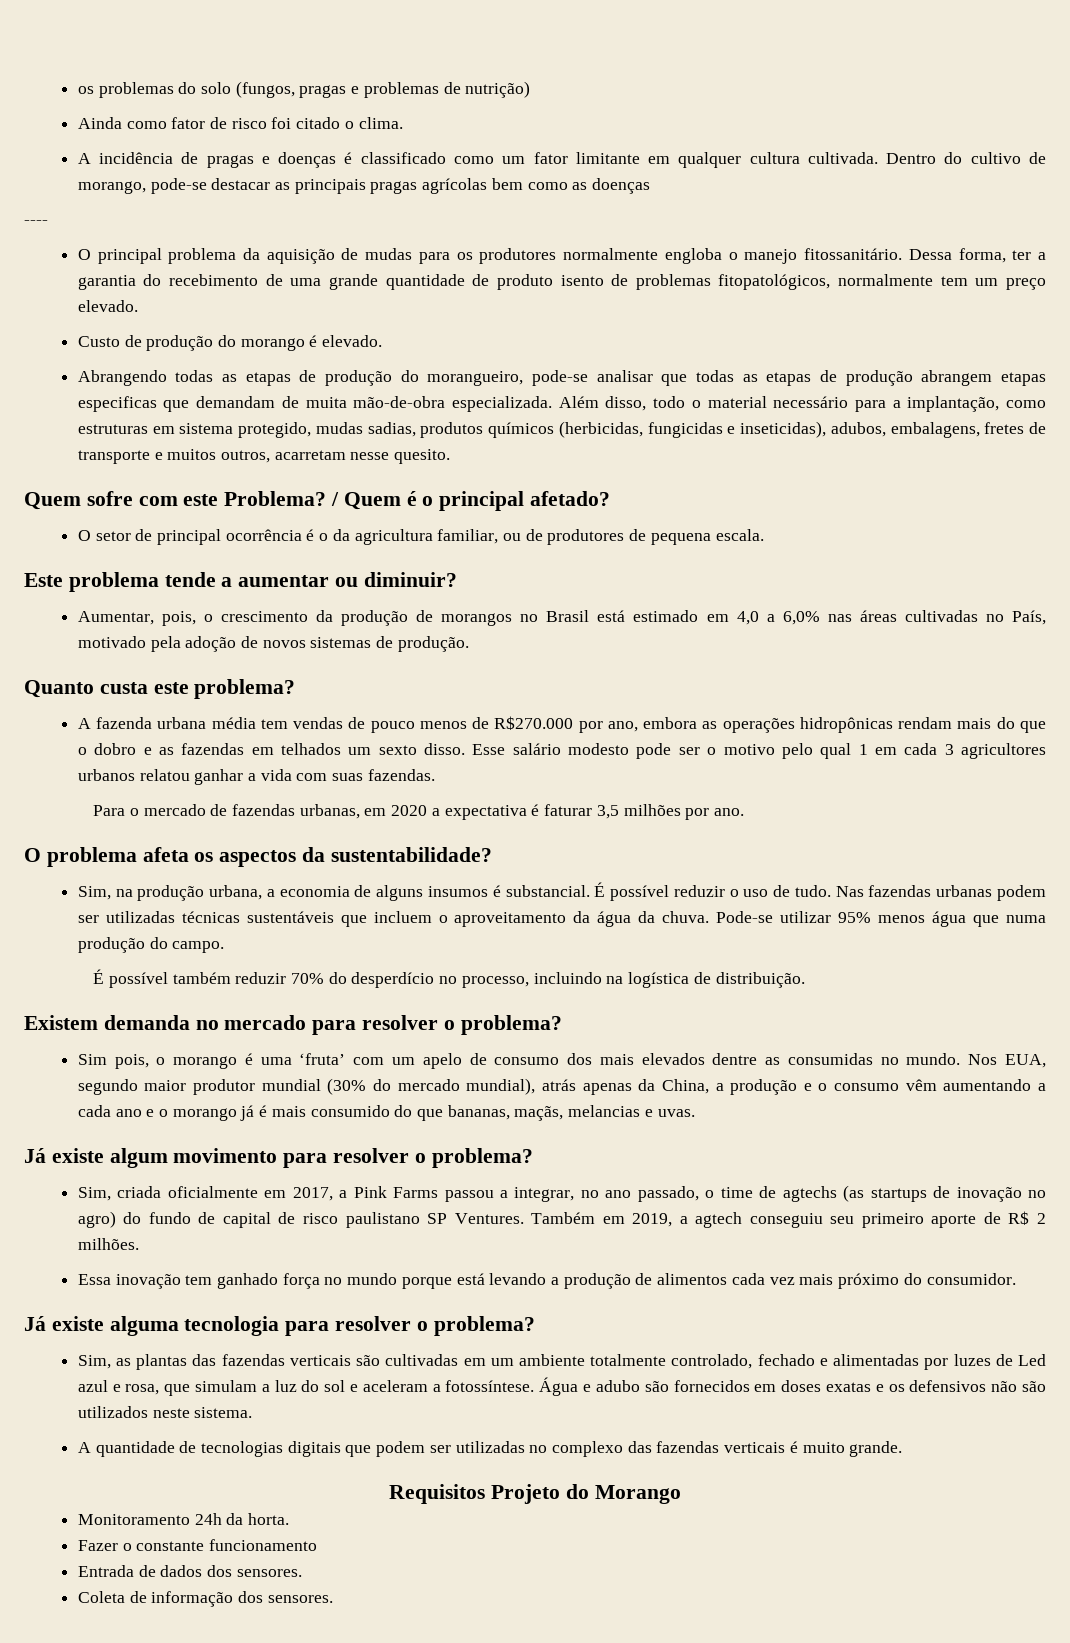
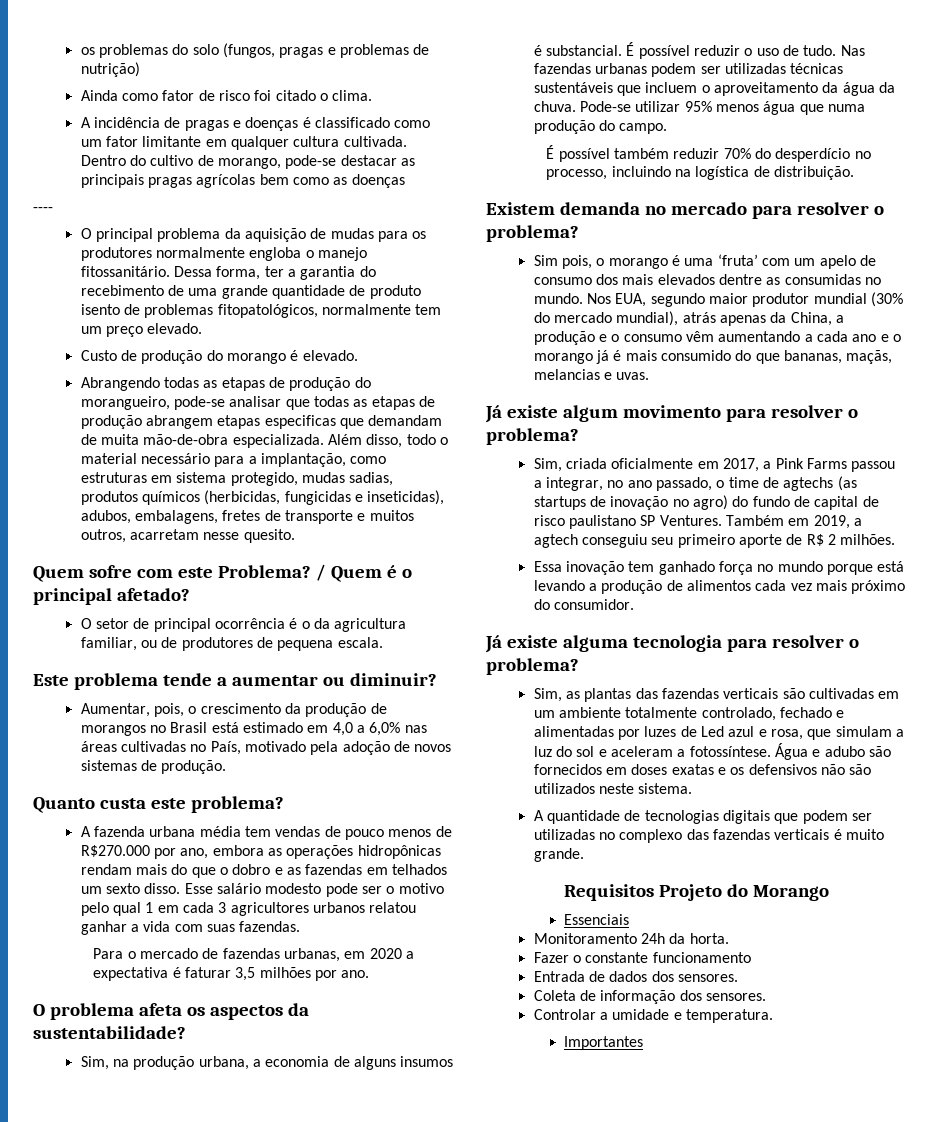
+ Essenciais
+ Controlar a umidade e temperatura.
+ Importantes

